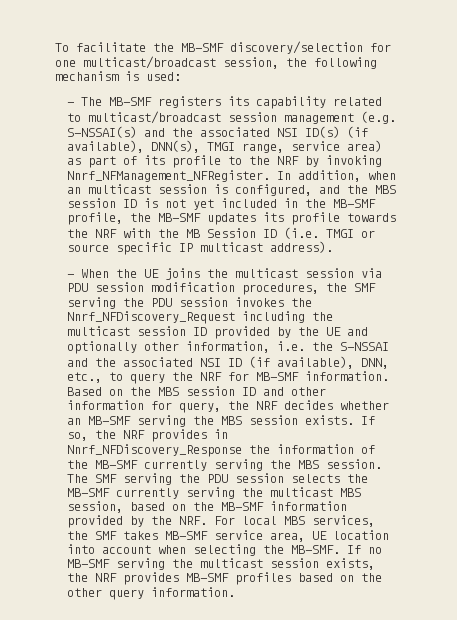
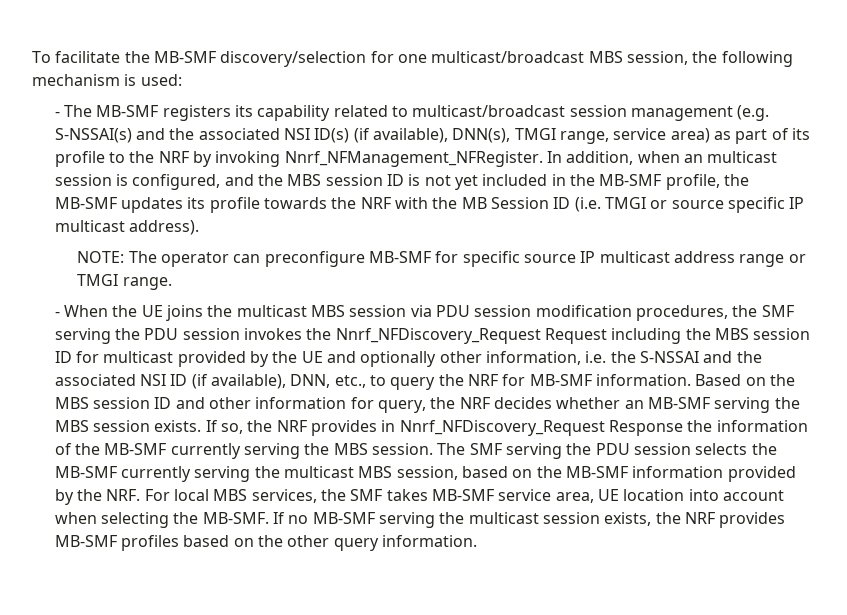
- To facilitate the MB-SMF discovery/selection for one multicast/broadcast session, the following mechanism is used:
+ To facilitate the MB-SMF discovery/selection for one multicast/broadcast MBS session, the following mechanism is used:
+ NOTE: The operator can preconfigure MB-SMF for specific source IP multicast address range or TMGI range.
- - When the UE joins the multicast session via PDU session modification procedures, the SMF serving the PDU session invokes the Nnrf_NFDiscovery_Request including the multicast session ID provided by the UE and optionally other information, i.e. the S-NSSAI and the associated NSI ID (if available), DNN, etc., to query the NRF for MB-SMF information.
+ - When the UE joins the multicast MBS session via PDU session modification procedures, the SMF serving the PDU session invokes the Nnrf_NFDiscovery_Request Request including the MBS session ID for multicast provided by the UE and optionally other information, i.e. the S-NSSAI and the associated NSI ID (if available), DNN, etc., to query the NRF for MB-SMF information.
- If so, the NRF provides in Nnrf_NFDiscovery_Response the information of the MB-SMF currently serving the MBS session.
+ If so, the NRF provides in Nnrf_NFDiscovery_Request Response the information of the MB-SMF currently serving the MBS session.

